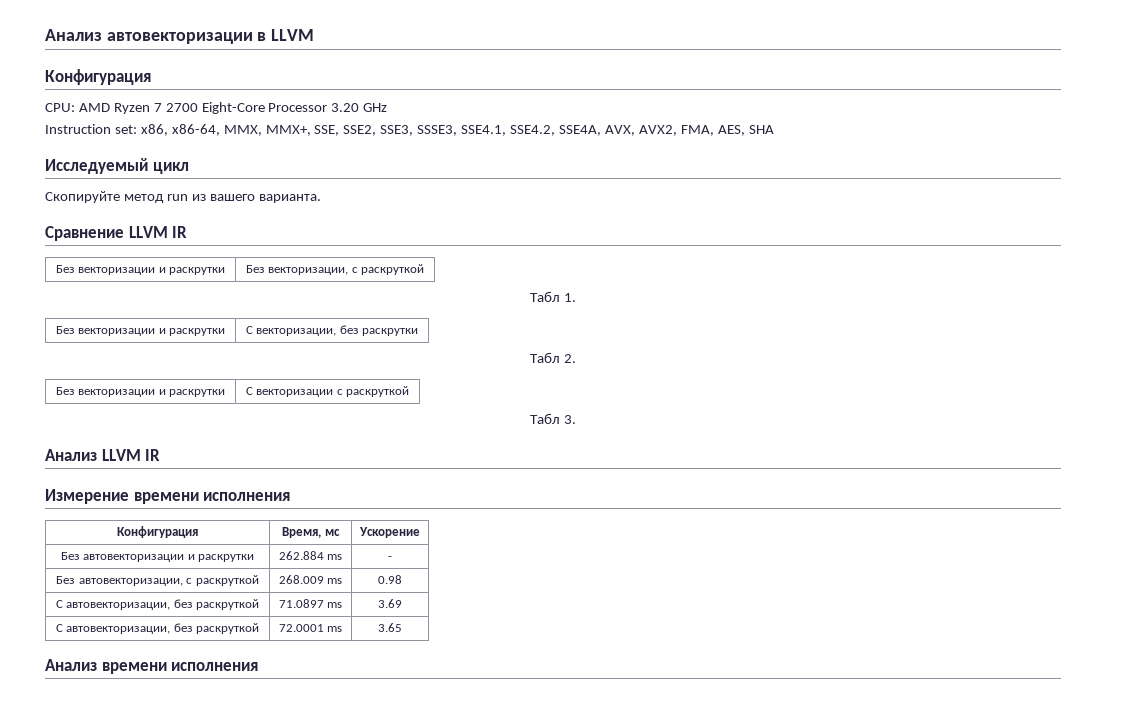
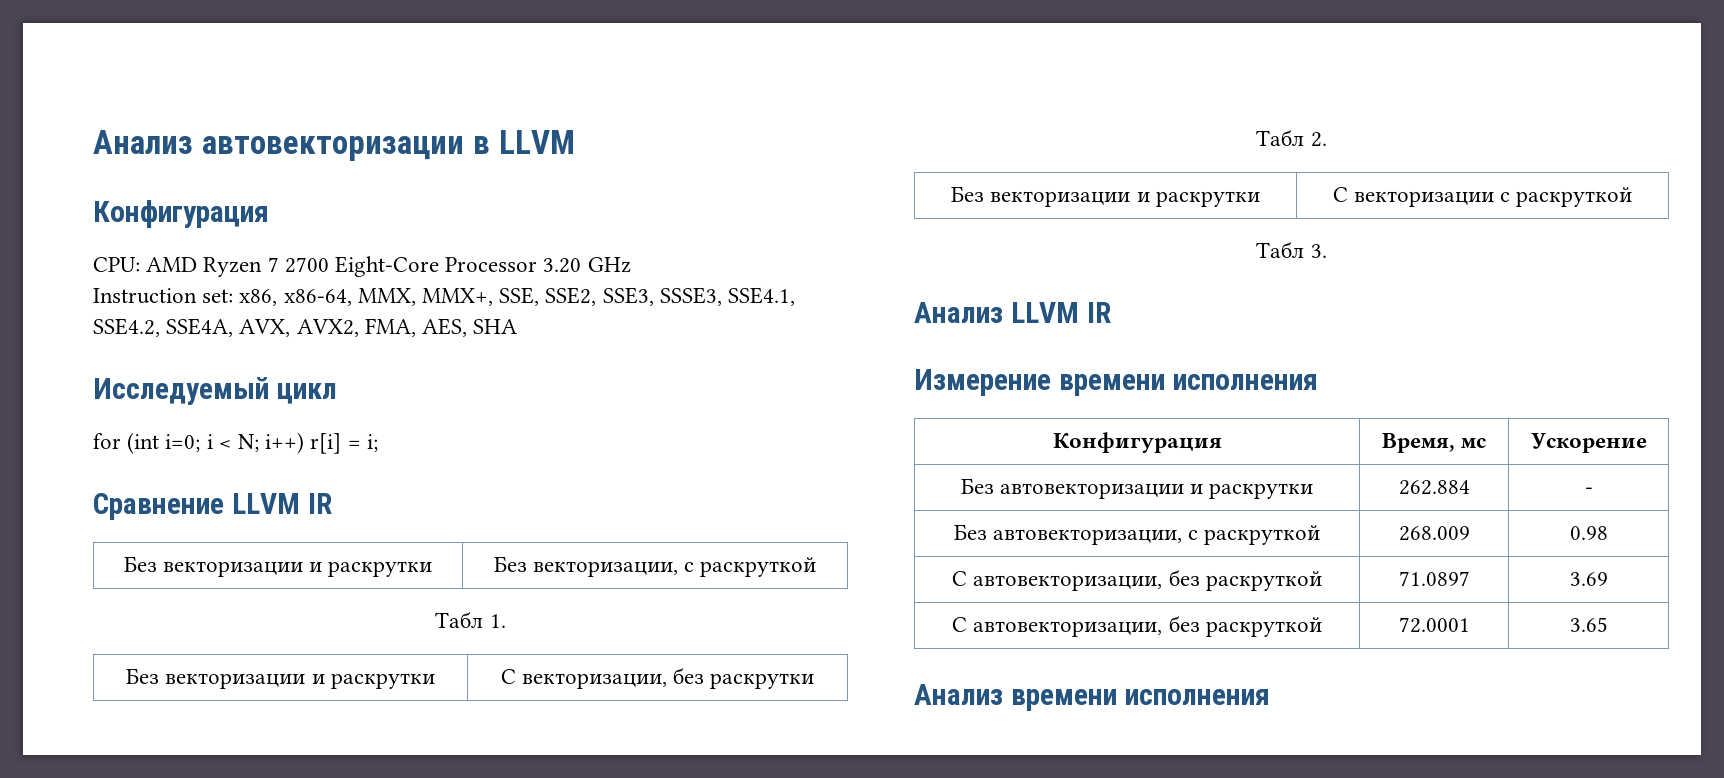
- Скопируйте метод run из вашего варианта.
+ for (int i=0; i < N; i++) r[i] = i;
- Без автовекторизации и раскрутки | 262.884 ms | -
+ Без автовекторизации и раскрутки | 262.884 | -
- Без автовекторизации, с раскруткой | 268.009 ms | 0.98
+ Без автовекторизации, с раскруткой | 268.009 | 0.98
- С автовекторизации, без раскруткой | 71.0897 ms | 3.69
+ С автовекторизации, без раскруткой | 71.0897 | 3.69
- С автовекторизации, без раскруткой | 72.0001 ms | 3.65
+ С автовекторизации, без раскруткой | 72.0001 | 3.65

